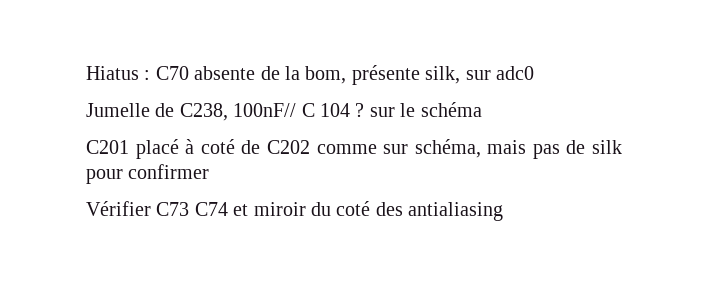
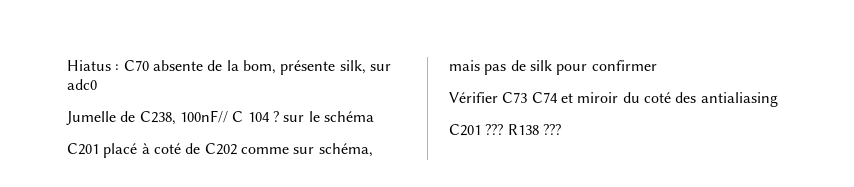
+ C201 ??? R138 ???

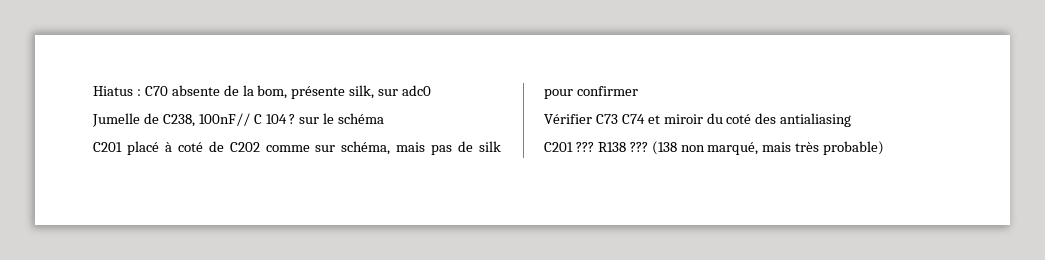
+ (138 non marqué, mais très probable)

